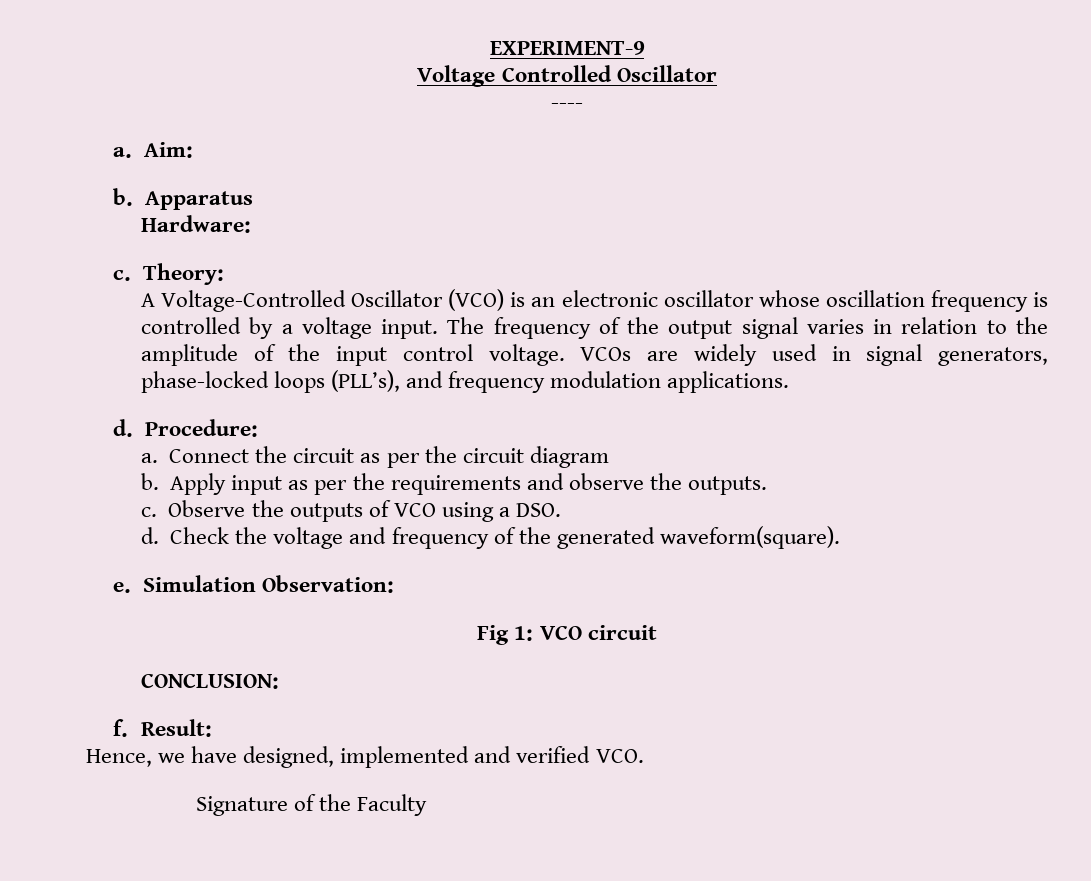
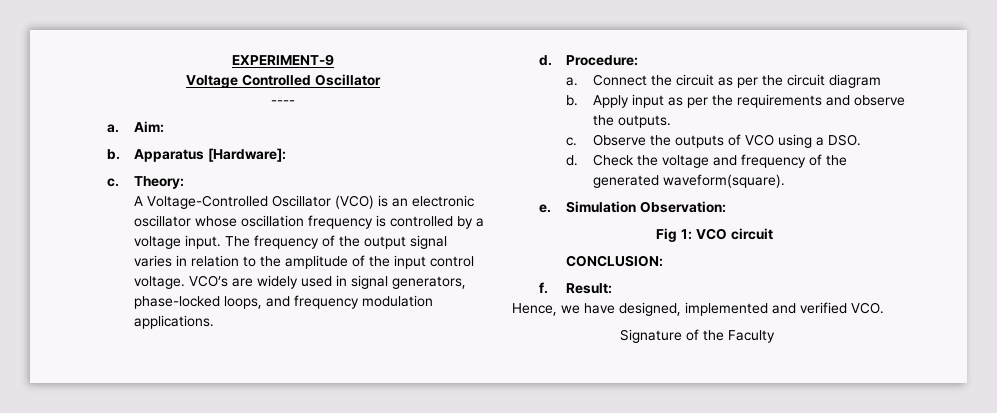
- Apparatus
- Hardware:
+ Apparatus [Hardware]:
- VCOs are widely used in signal generators, phase-locked loops (PLL’s), and frequency modulation applications.
+ VCO’s are widely used in signal generators, phase-locked loops, and frequency modulation applications.

